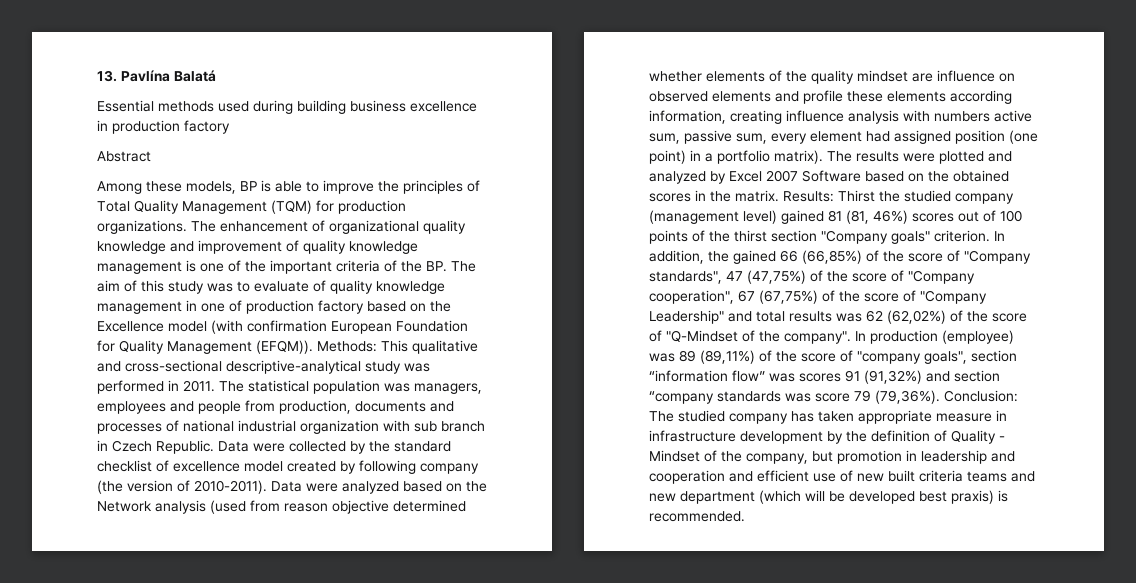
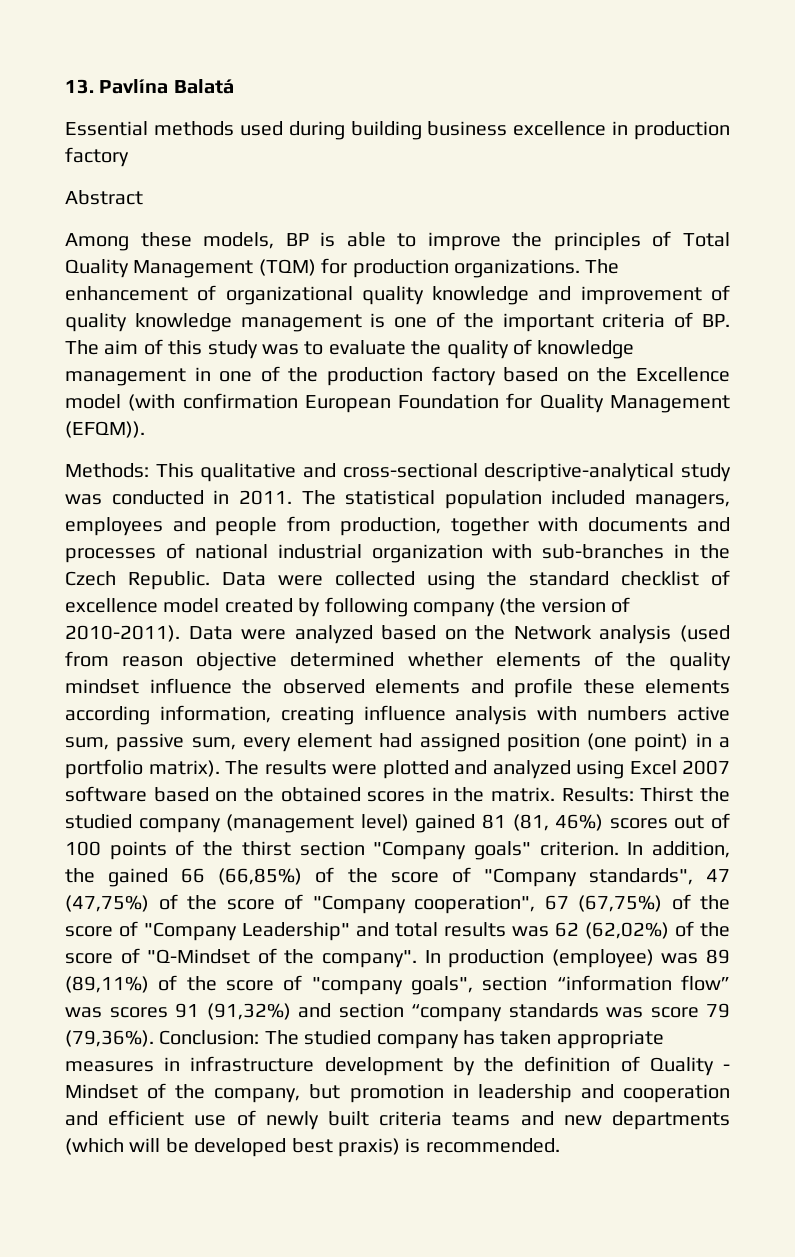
- The enhancement of organizational quality knowledge and improvement of quality knowledge management is one of the important criteria of the BP. The aim of this study was to evaluate of quality knowledge management in one of production factory based on the Excellence model (with confirmation European Foundation for Quality Management (EFQM)). Methods: This qualitative and cross-sectional descriptive-analytical study was performed in 2011.
+ The enhancement of organizational quality knowledge and improvement of quality knowledge management is one of the important criteria of BP. The aim of this study was to evaluate the quality of knowledge management in one of the production factory based on the Excellence model (with confirmation European Foundation for Quality Management (EFQM)).
+ Methods: This qualitative and cross-sectional descriptive-analytical study was conducted in 2011.
- The statistical population was managers, employees and people from production, documents and processes of national industrial organization with sub branch in Czech Republic.
+ The statistical population included managers, employees and people from production, together with documents and processes of national industrial organization with sub-branches in the Czech Republic.
- Data were collected by the standard checklist of excellence model created by following company (the version of 2010-2011).
+ Data were collected using the standard checklist of excellence model created by following company (the version of 2010-2011).
- Data were analyzed based on the Network analysis (used from reason objective determined whether elements of the quality mindset are influence on observed elements and profile these elements according information, creating influence analysis with numbers active sum, passive sum, every element had assigned position (one point) in a portfolio matrix).
+ Data were analyzed based on the Network analysis (used from reason objective determined whether elements of the quality mindset influence the observed elements and profile these elements according information, creating influence analysis with numbers active sum, passive sum, every element had assigned position (one point) in a portfolio matrix).
- The results were plotted and analyzed by Excel 2007 Software based on the obtained scores in the matrix.
+ The results were plotted and analyzed using Excel 2007 software based on the obtained scores in the matrix.
- Conclusion: The studied company has taken appropriate measure in infrastructure development by the definition of Quality - Mindset of the company, but promotion in leadership and cooperation and efficient use of new built criteria teams and new department (which will be developed best praxis) is recommended.
+ Conclusion: The studied company has taken appropriate measures in infrastructure development by the definition of Quality - Mindset of the company, but promotion in leadership and cooperation and efficient use of newly built criteria teams and new departments (which will be developed best praxis) is recommended.

